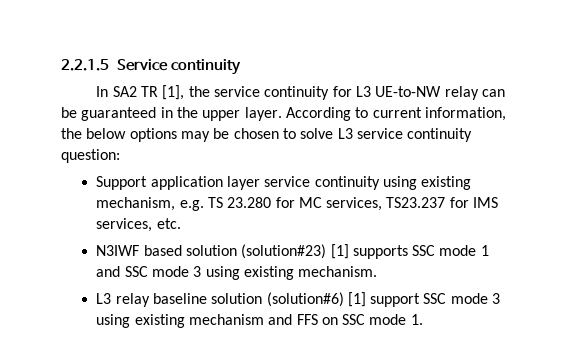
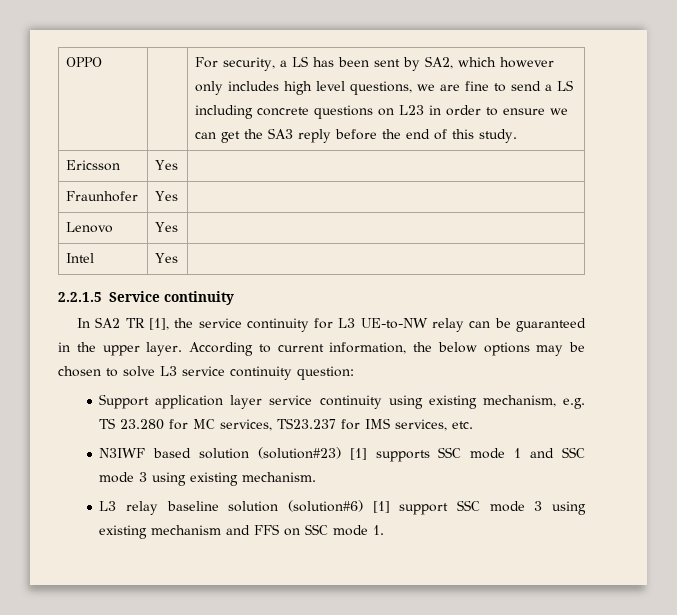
+ OPPO | | For security, a LS has been sent by SA2, which however only includes high level questions, we are fine to send a LS including concrete questions on L23 in order to ensure we can get the SA3 reply before the end of this study.
+ Ericsson | Yes |
+ Fraunhofer | Yes |
+ Lenovo | Yes |
+ Intel | Yes |

